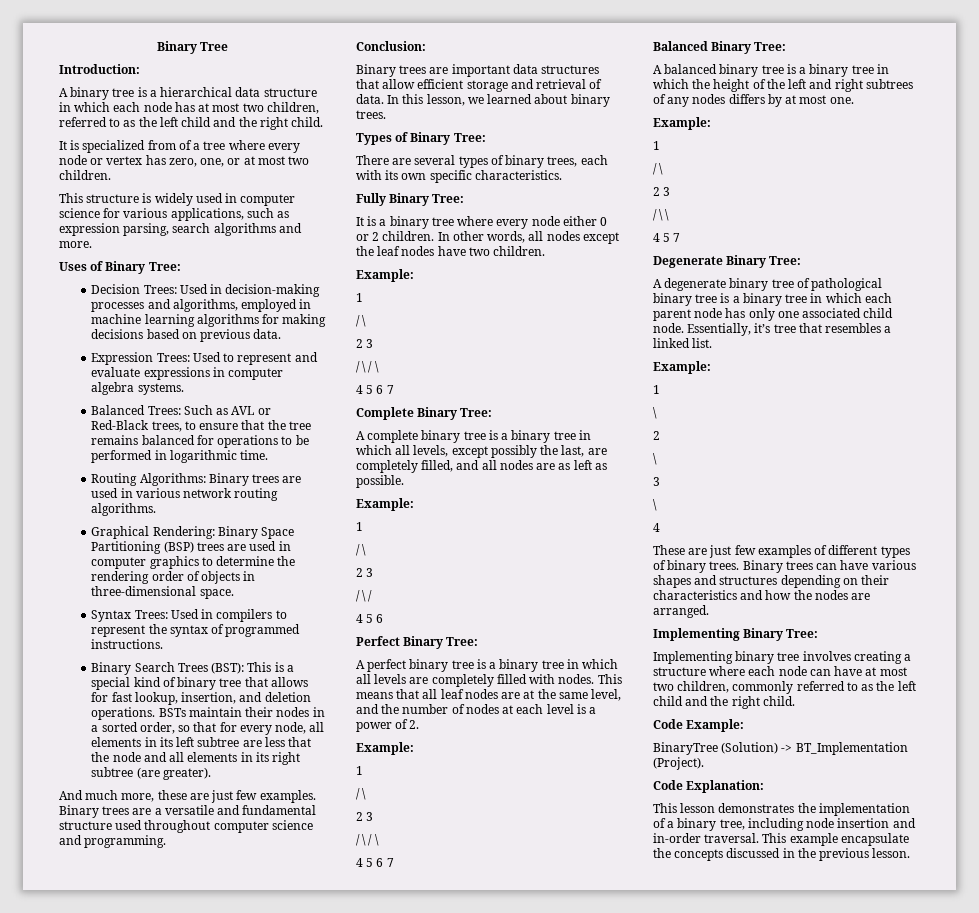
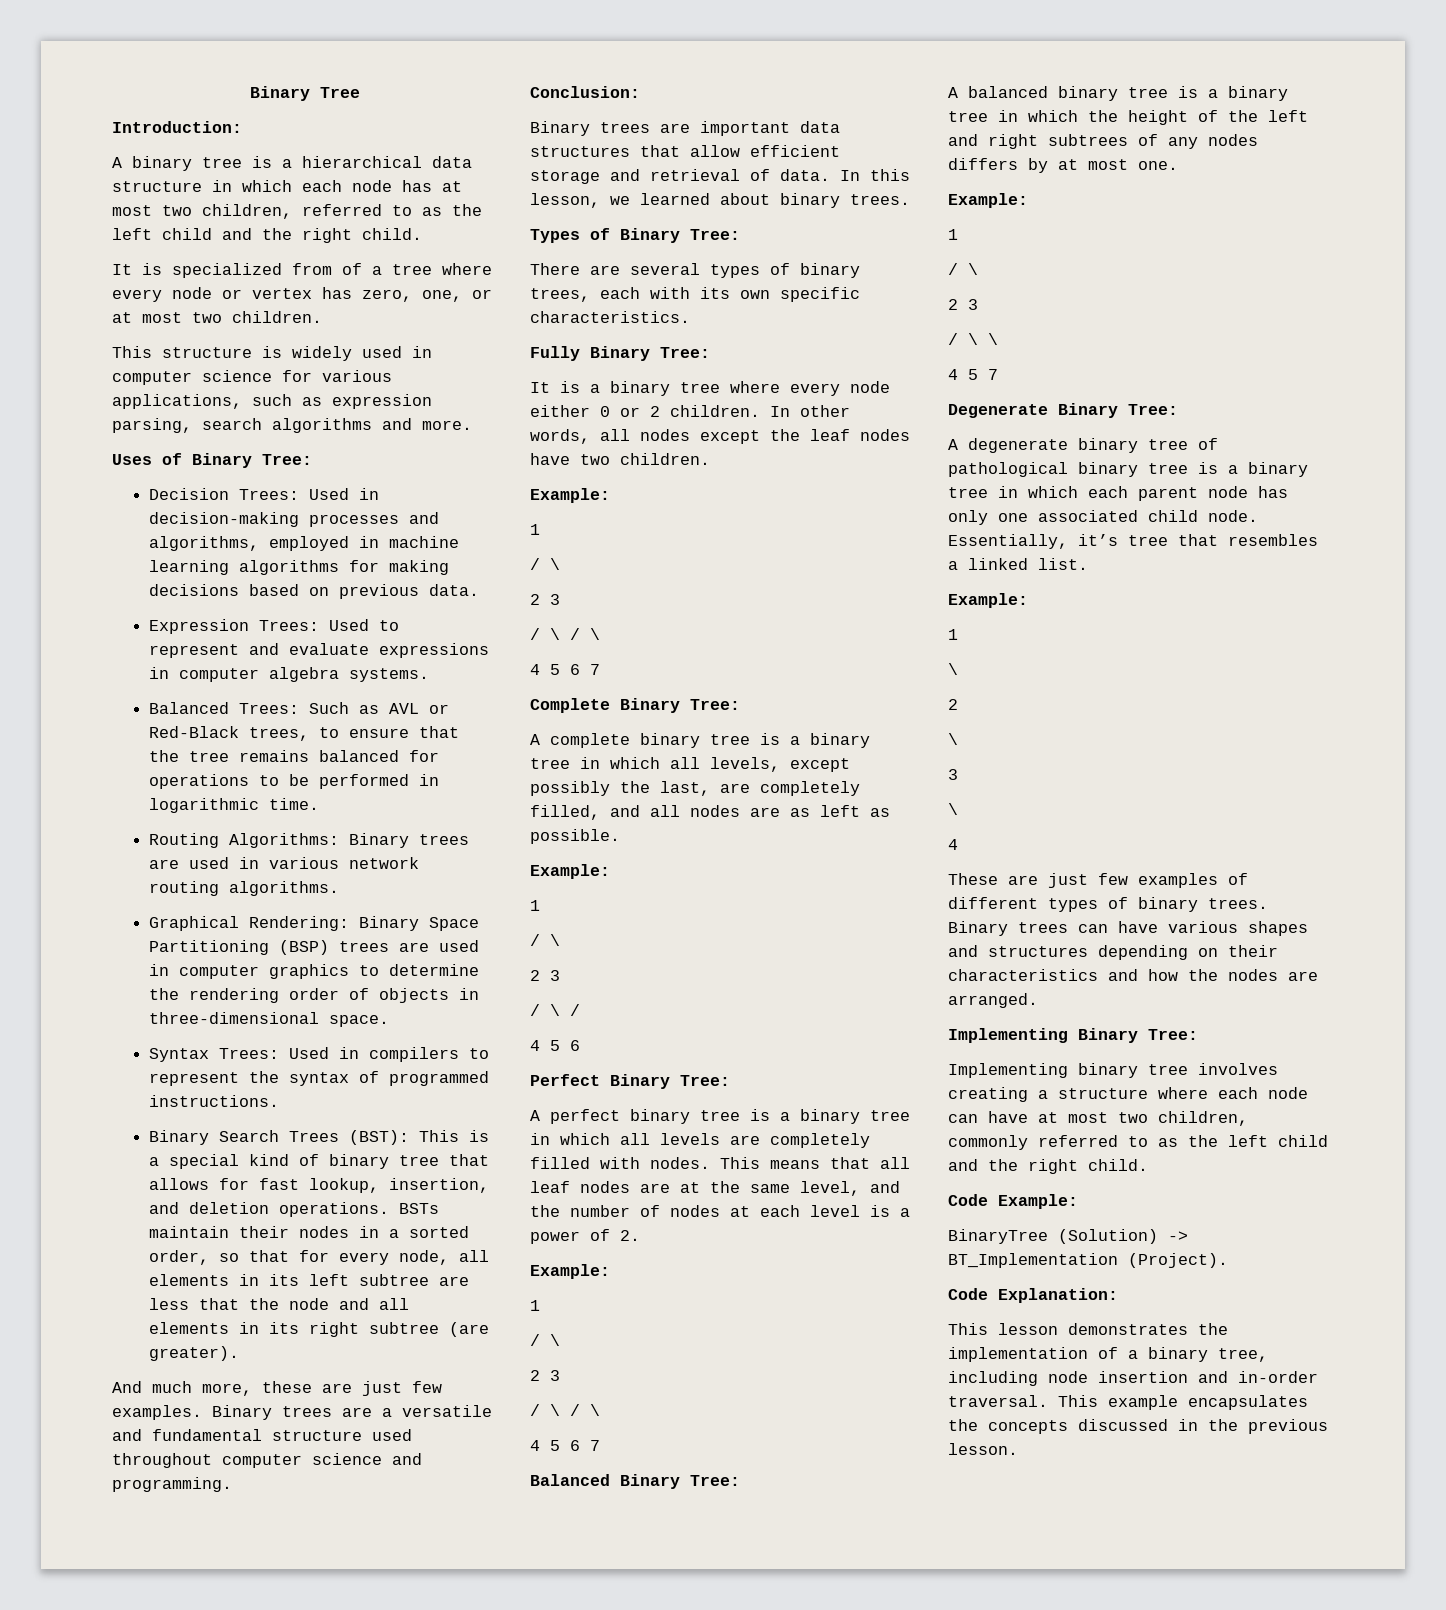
- This example encapsulate the concepts discussed in the previous lesson.
+ This example encapsulates the concepts discussed in the previous lesson.

